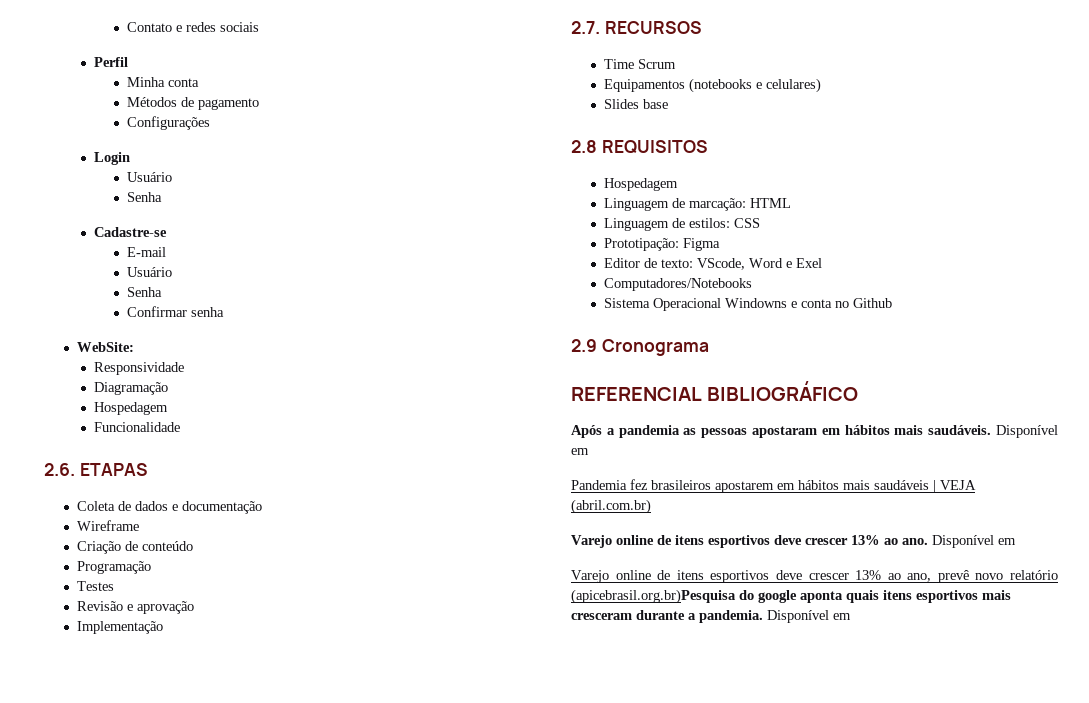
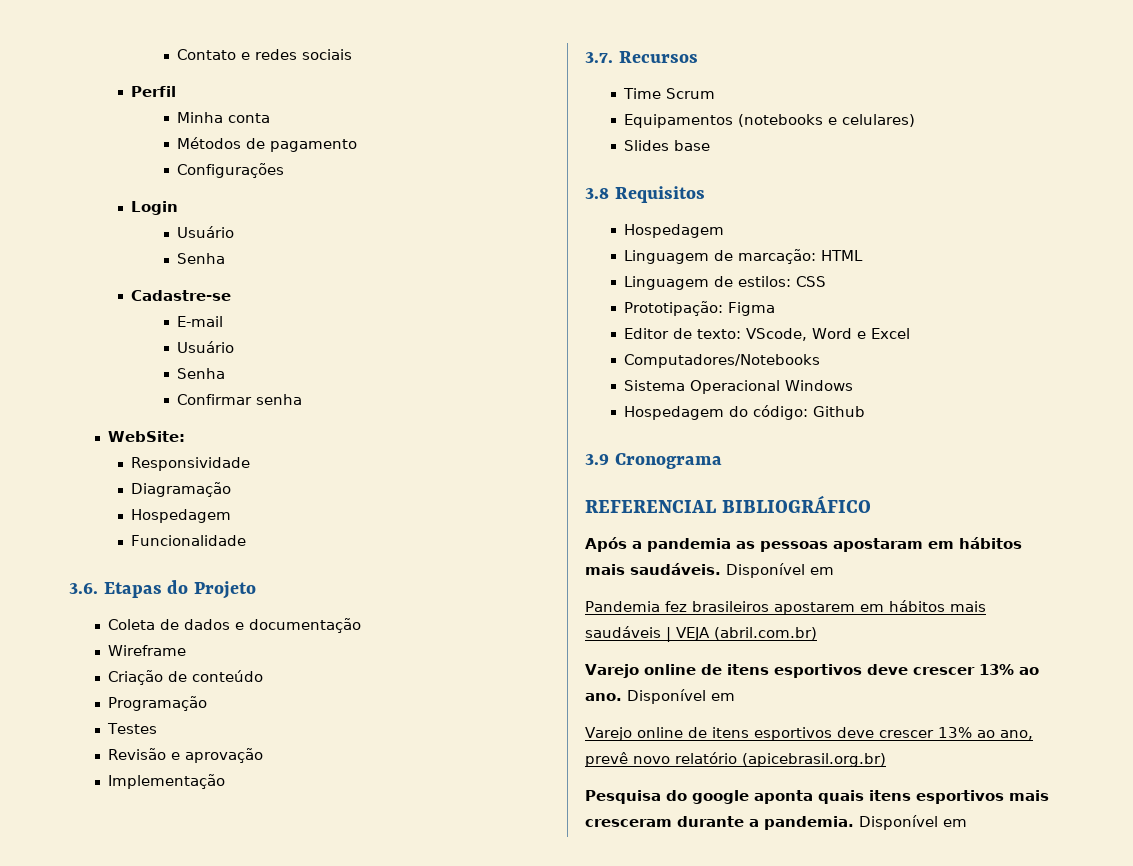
- 2.6. ETAPAS
+ 3.6. Etapas do Projeto
- 2.7. RECURSOS
+ 3.7. Recursos
- 2.8 REQUISITOS
+ 3.8 Requisitos
- Editor de texto: VScode, Word e Exel
+ Editor de texto: VScode, Word e Excel
- Sistema Operacional Windowns e conta no Github
+ Sistema Operacional Windows
+ Hospedagem do código: Github
- 2.9 Cronograma
+ 3.9 Cronograma
- Varejo online de itens esportivos deve crescer 13% ao ano, prevê novo relatório (apicebrasil.org.br)Pesquisa do google aponta quais itens esportivos mais cresceram durante a pandemia.
+ Varejo online de itens esportivos deve crescer 13% ao ano, prevê novo relatório (apicebrasil.org.br)
+ Pesquisa do google aponta quais itens esportivos mais cresceram durante a pandemia.

